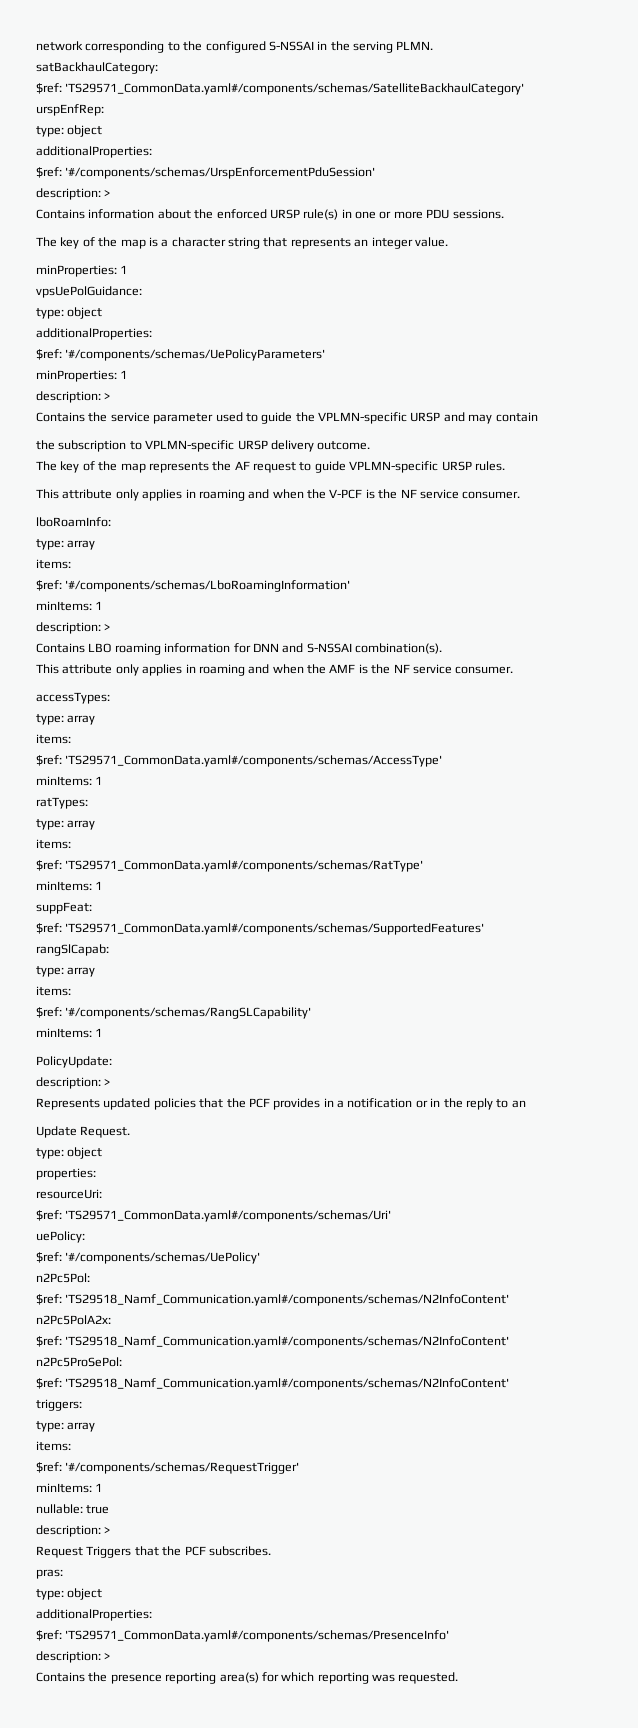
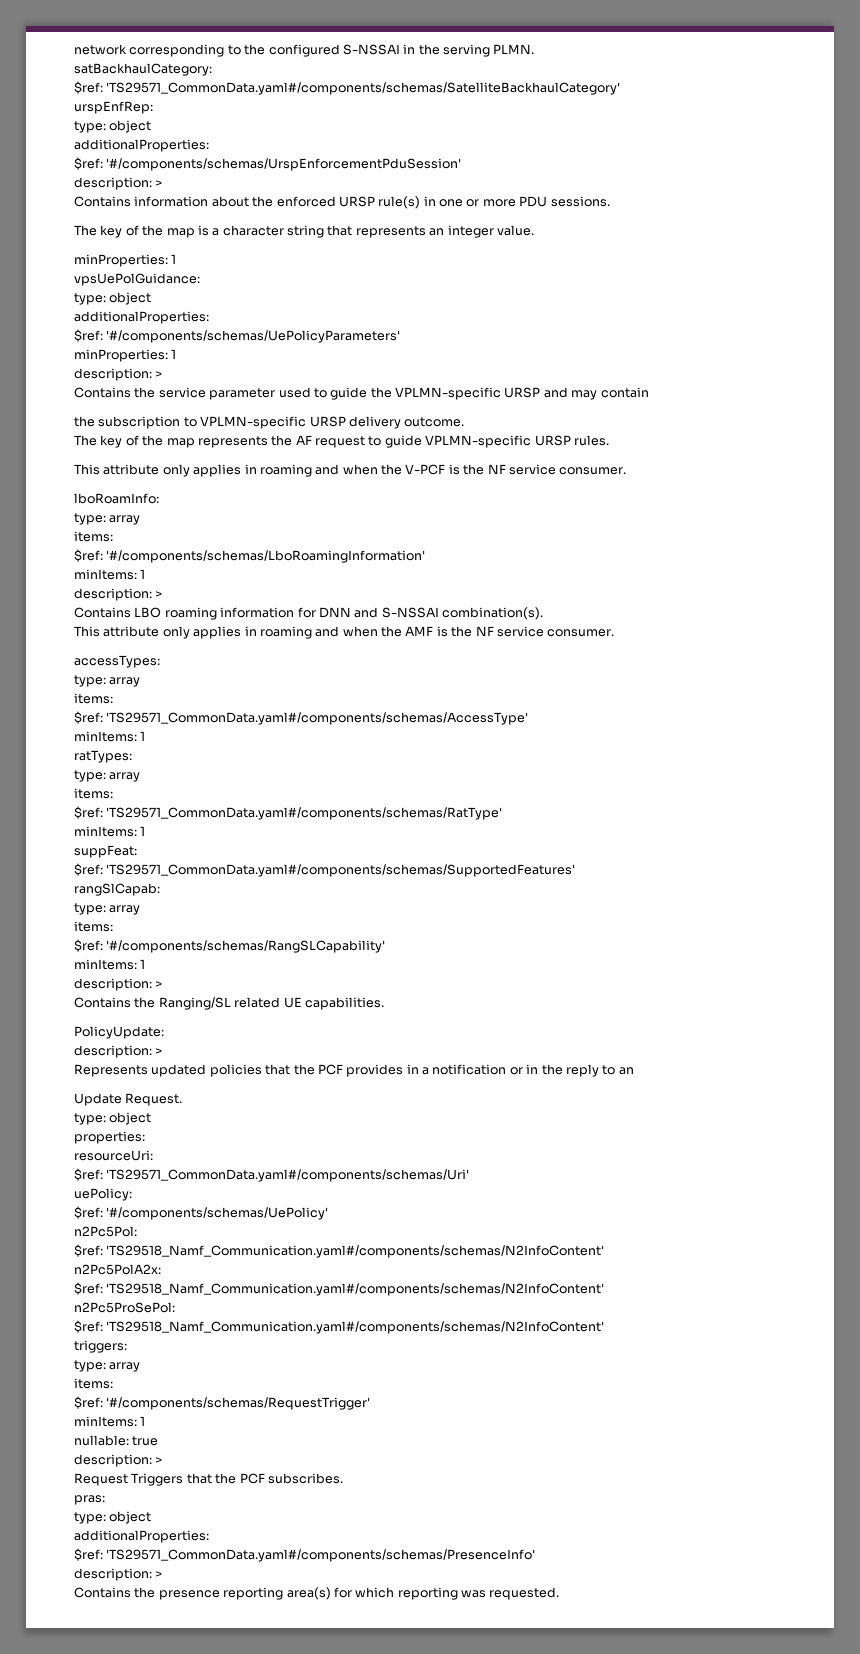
  $ref: '#/components/schemas/RangSLCapability'
  minItems: 1
+ description: >
+ Contains the Ranging/SL related UE capabilities.

